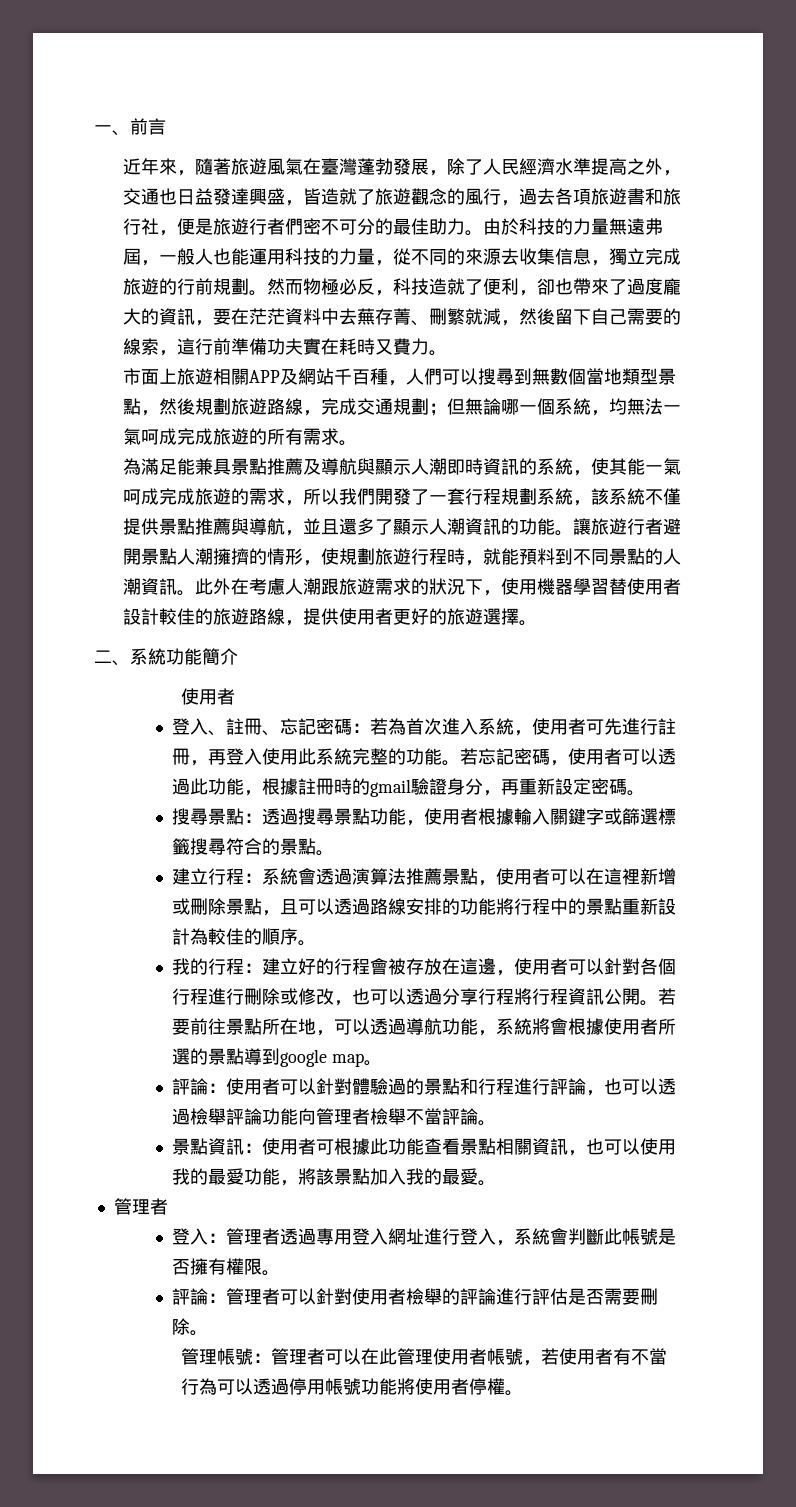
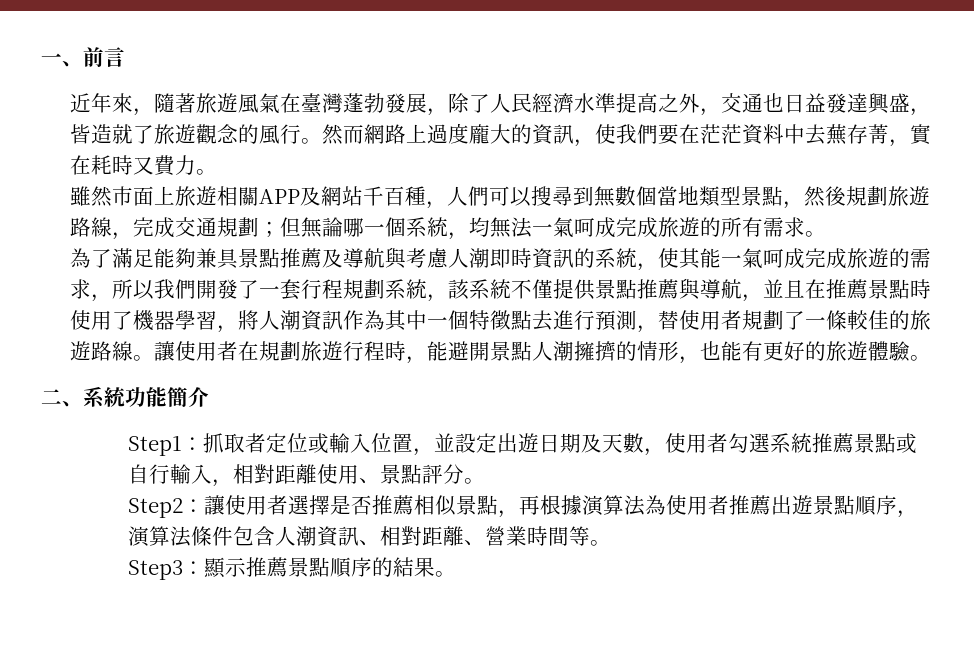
- 近年來，隨著旅遊風氣在臺灣蓬勃發展，除了人民經濟水準提高之外，交通也日益發達興盛，皆造就了旅遊觀念的風行，過去各項旅遊書和旅行社，便是旅遊行者們密不可分的最佳助力。由於科技的力量無遠弗屆，一般人也能運用科技的力量，從不同的來源去收集信息，獨立完成旅遊的行前規劃。然而物極必反，科技造就了便利，卻也帶來了過度龐大的資訊，要在茫茫資料中去蕪存菁、刪繁就減，然後留下自己需要的線索，這行前準備功夫實在耗時又費力。
+ 近年來，隨著旅遊風氣在臺灣蓬勃發展，除了人民經濟水準提高之外，交通也日益發達興盛，皆造就了旅遊觀念的風行。然而網路上過度龐大的資訊，使我們要在茫茫資料中去蕪存菁，實在耗時又費力。
- 市面上旅遊相關APP及網站千百種，人們可以搜尋到無數個當地類型景點，然後規劃旅遊路線，完成交通規劃；但無論哪一個系統，均無法一氣呵成完成旅遊的所有需求。
+ 雖然市面上旅遊相關APP及網站千百種，人們可以搜尋到無數個當地類型景點，然後規劃旅遊路線，完成交通規劃；但無論哪一個系統，均無法一氣呵成完成旅遊的所有需求。
- 為滿足能兼具景點推薦及導航與顯示人潮即時資訊的系統，使其能一氣呵成完成旅遊的需求，所以我們開發了一套行程規劃系統，該系統不僅提供景點推薦與導航，並且還多了顯示人潮資訊的功能。讓旅遊行者避開景點人潮擁擠的情形，使規劃旅遊行程時，就能預料到不同景點的人潮資訊。此外在考慮人潮跟旅遊需求的狀況下，使用機器學習替使用者設計較佳的旅遊路線，提供使用者更好的旅遊選擇。
+ 為了滿足能夠兼具景點推薦及導航與考慮人潮即時資訊的系統，使其能一氣呵成完成旅遊的需求，所以我們開發了一套行程規劃系統，該系統不僅提供景點推薦與導航，並且在推薦景點時使用了機器學習，將人潮資訊作為其中一個特徵點去進行預測，替使用者規劃了一條較佳的旅遊路線。讓使用者在規劃旅遊行程時，能避開景點人潮擁擠的情形，也能有更好的旅遊體驗。
  二、系統功能簡介
- 使用者
- 登入、註冊、忘記密碼：若為首次進入系統，使用者可先進行註冊，再登入使用此系統完整的功能。若忘記密碼，使用者可以透過此功能，根據註冊時的gmail驗證身分，再重新設定密碼。
- 搜尋景點：透過搜尋景點功能，使用者根據輸入關鍵字或篩選標籤搜尋符合的景點。
- 建立行程：系統會透過演算法推薦景點，使用者可以在這裡新增或刪除景點，且可以透過路線安排的功能將行程中的景點重新設計為較佳的順序。
- 我的行程：建立好的行程會被存放在這邊，使用者可以針對各個行程進行刪除或修改，也可以透過分享行程將行程資訊公開。若要前往景點所在地，可以透過導航功能，系統將會根據使用者所選的景點導到google map。
- 評論：使用者可以針對體驗過的景點和行程進行評論，也可以透過檢舉評論功能向管理者檢舉不當評論。
- 景點資訊：使用者可根據此功能查看景點相關資訊，也可以使用我的最愛功能，將該景點加入我的最愛。
- 管理者
- 登入：管理者透過專用登入網址進行登入，系統會判斷此帳號是否擁有權限。
- 評論：管理者可以針對使用者檢舉的評論進行評估是否需要刪除。
- 管理帳號：管理者可以在此管理使用者帳號，若使用者有不當行為可以透過停用帳號功能將使用者停權。
+ Step1：抓取者定位或輸入位置，並設定出遊日期及天數，使用者勾選系統推薦景點或自行輸入，相對距離使用、景點評分。
+ Step2：讓使用者選擇是否推薦相似景點，再根據演算法為使用者推薦出遊景點順序，演算法條件包含人潮資訊、相對距離、營業時間等。
+ Step3：顯示推薦景點順序的結果。

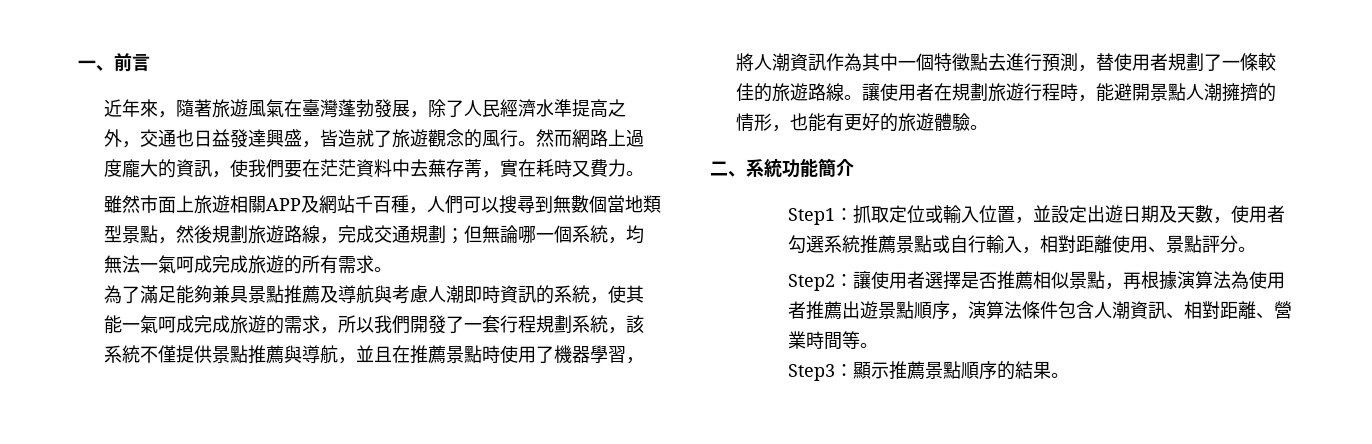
- Step1：抓取者定位或輸入位置，並設定出遊日期及天數，使用者勾選系統推薦景點或自行輸入，相對距離使用、景點評分。
+ Step1：抓取定位或輸入位置，並設定出遊日期及天數，使用者勾選系統推薦景點或自行輸入，相對距離使用、景點評分。

